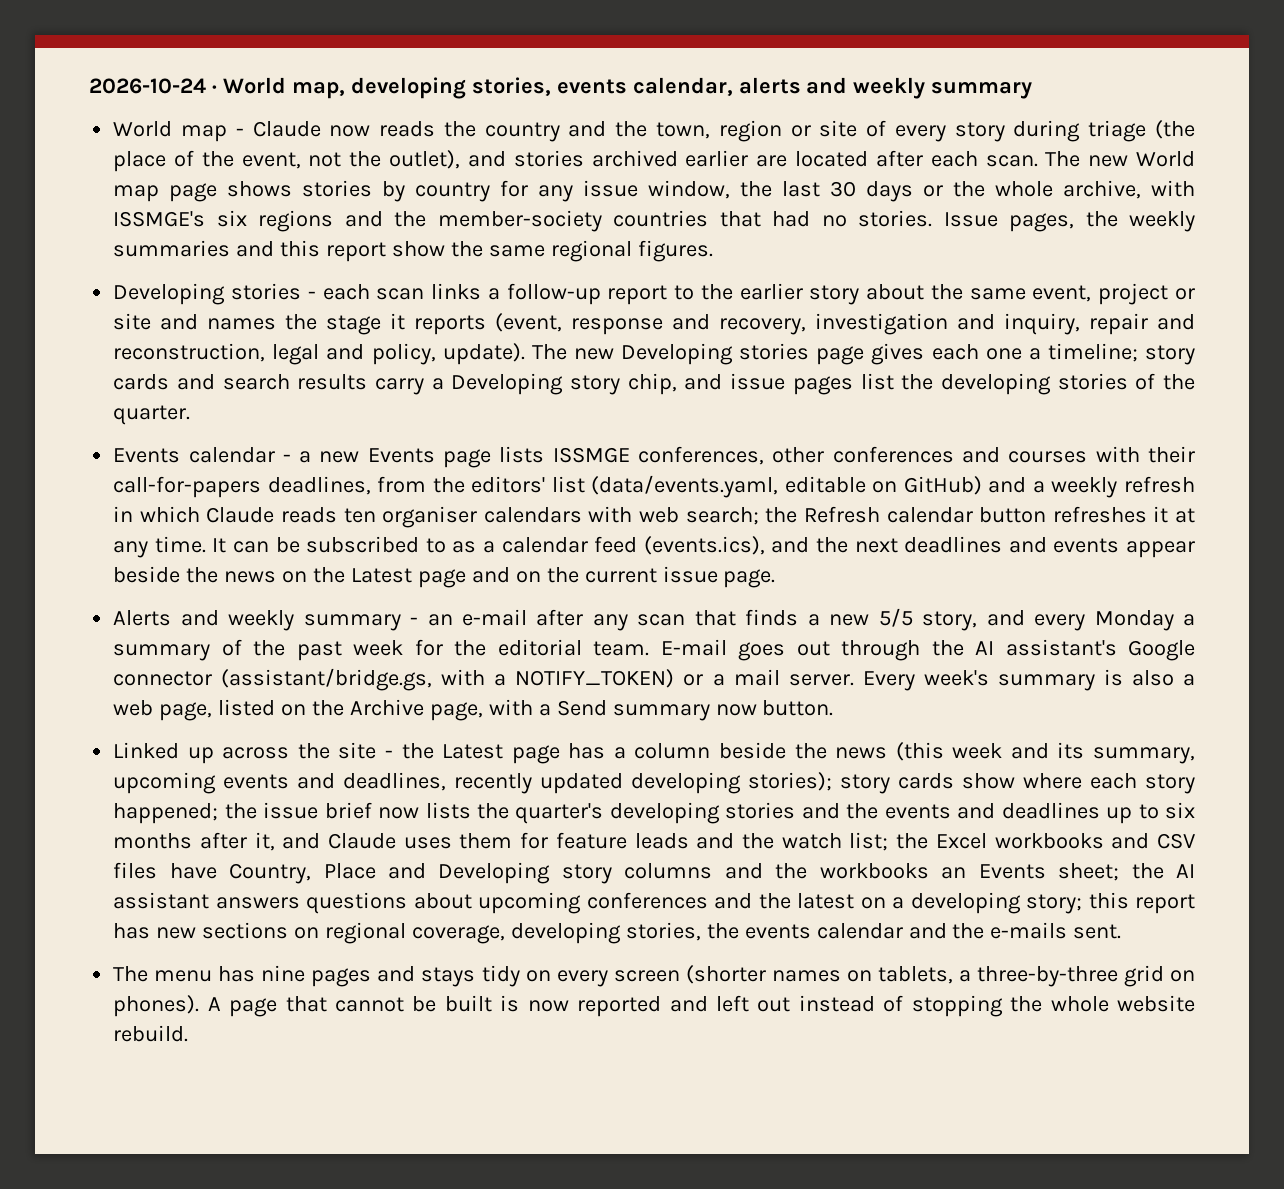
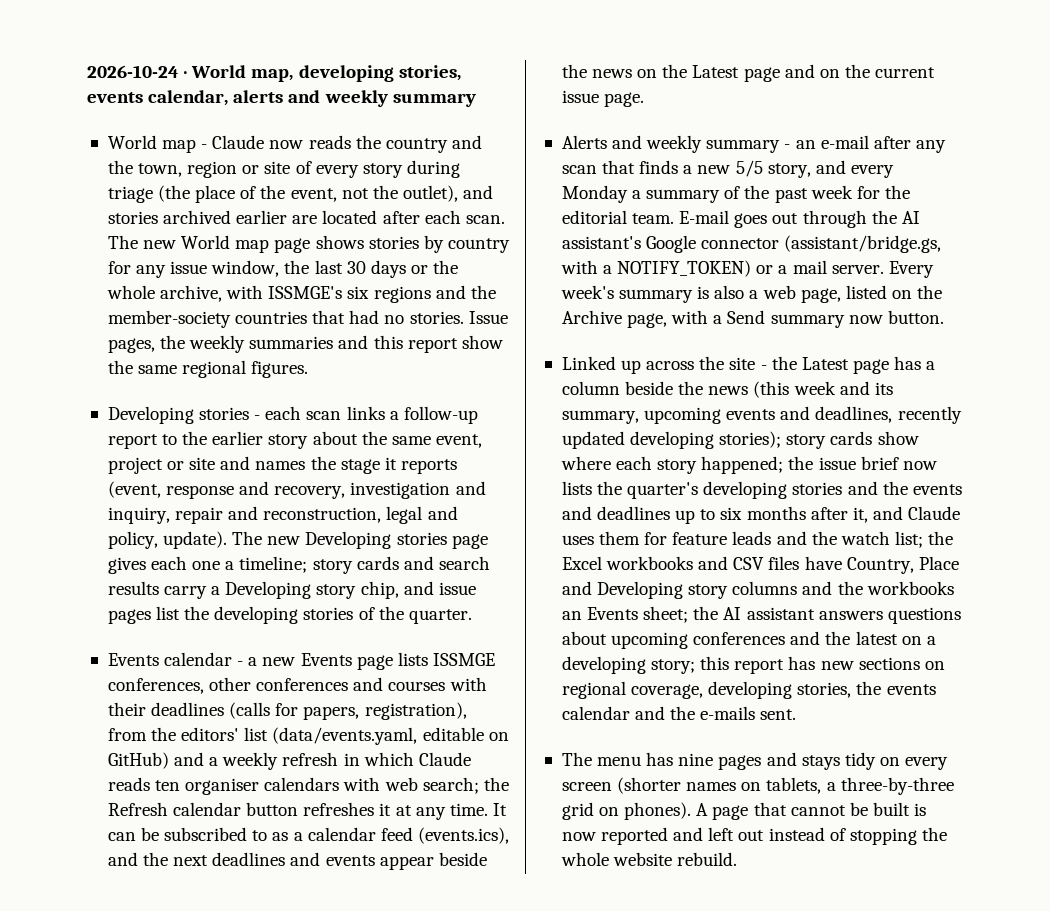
- Events calendar - a new Events page lists ISSMGE conferences, other conferences and courses with their call-for-papers deadlines, from the editors' list (data/events.yaml, editable on GitHub) and a weekly refresh in which Claude reads ten organiser calendars with web search; the Refresh calendar button refreshes it at any time.
+ Events calendar - a new Events page lists ISSMGE conferences, other conferences and courses with their deadlines (calls for papers, registration), from the editors' list (data/events.yaml, editable on GitHub) and a weekly refresh in which Claude reads ten organiser calendars with web search; the Refresh calendar button refreshes it at any time.

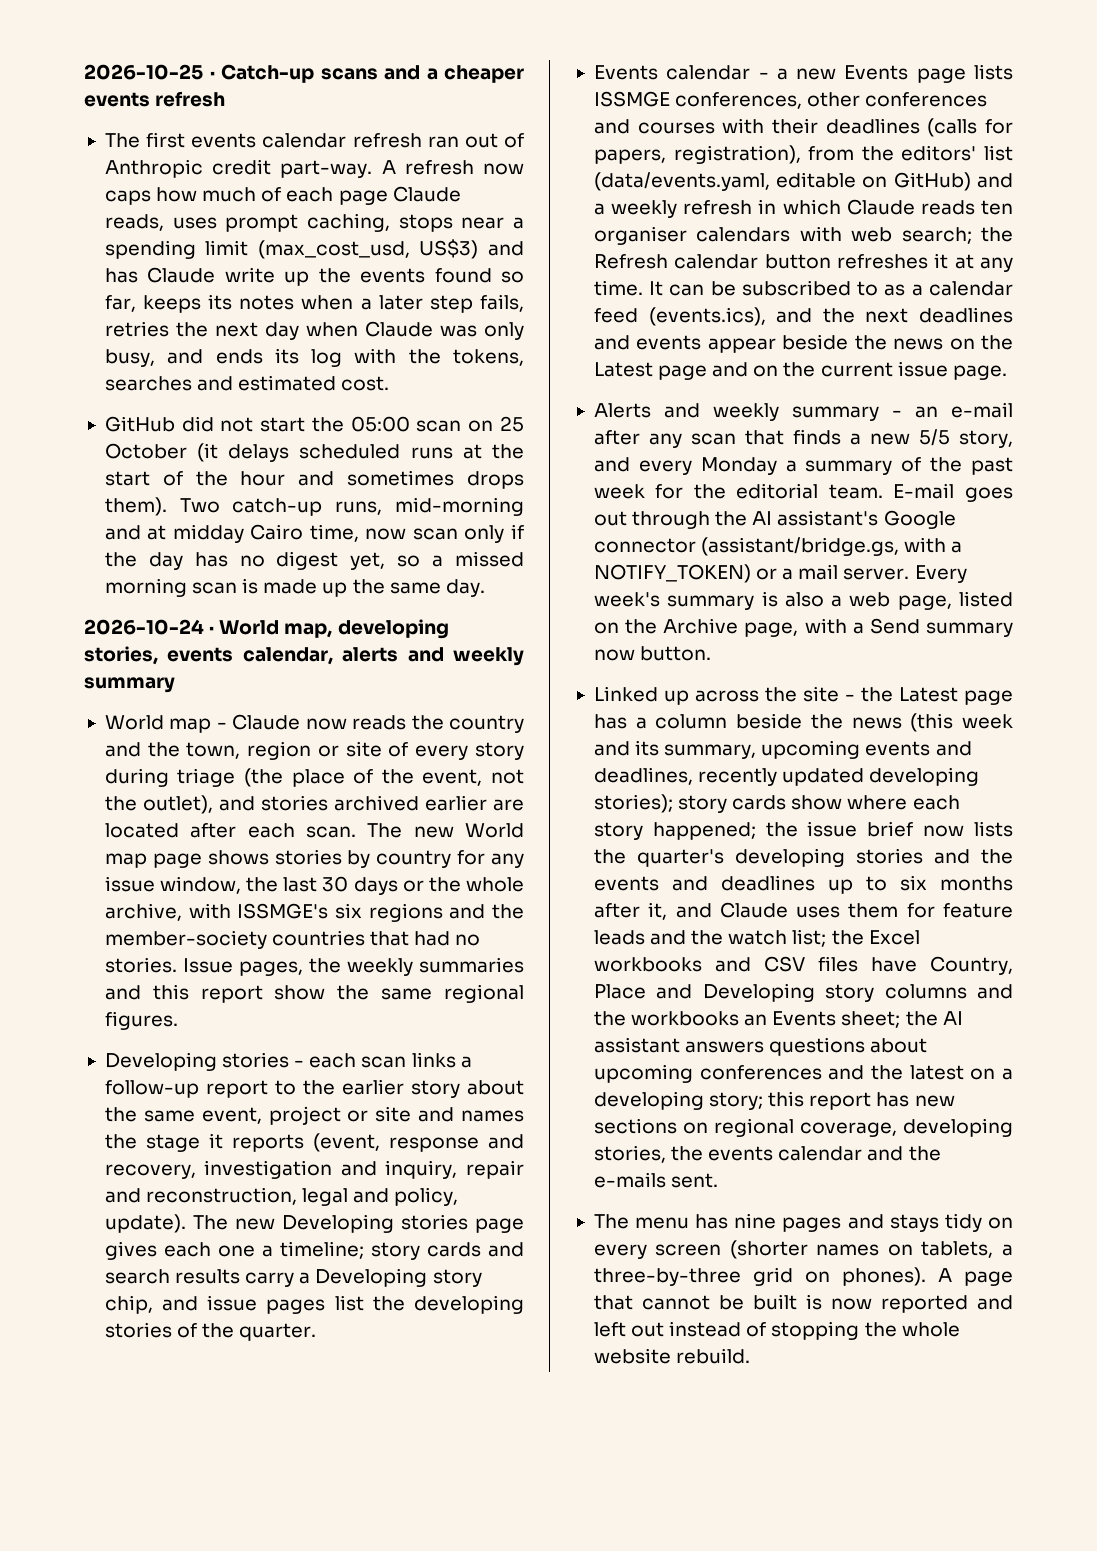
+ 2026-10-25 · Catch-up scans and a cheaper events refresh
+ The first events calendar refresh ran out of Anthropic credit part-way. A refresh now caps how much of each page Claude reads, uses prompt caching, stops near a spending limit (max_cost_usd, US$3) and has Claude write up the events found so far, keeps its notes when a later step fails, retries the next day when Claude was only busy, and ends its log with the tokens, searches and estimated cost.
+ GitHub did not start the 05:00 scan on 25 October (it delays scheduled runs at the start of the hour and sometimes drops them). Two catch-up runs, mid-morning and at midday Cairo time, now scan only if the day has no digest yet, so a missed morning scan is made up the same day.

